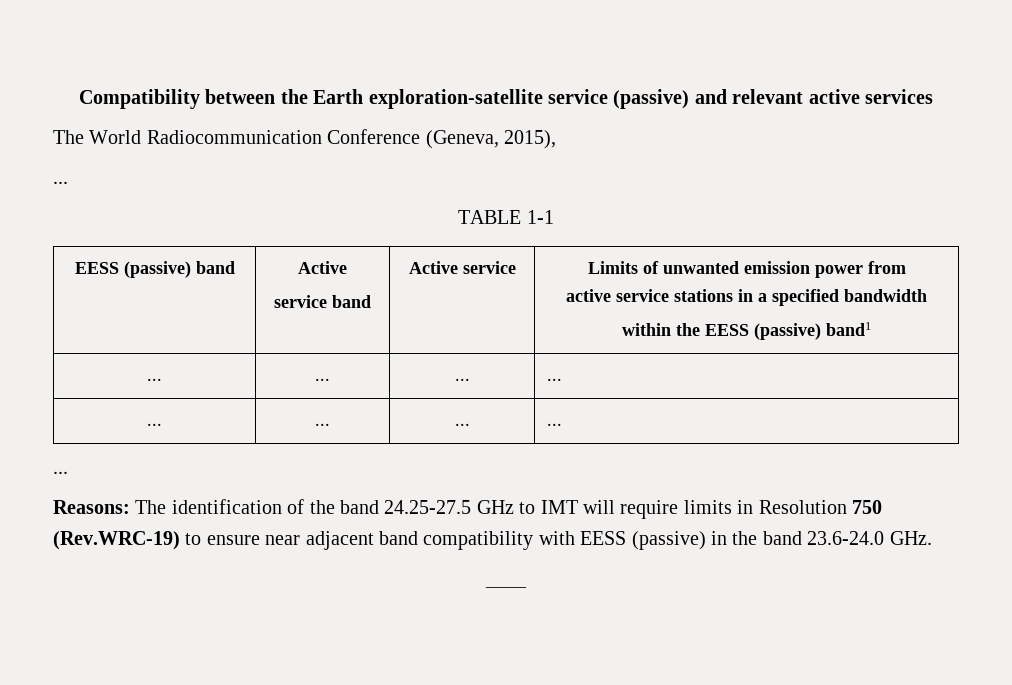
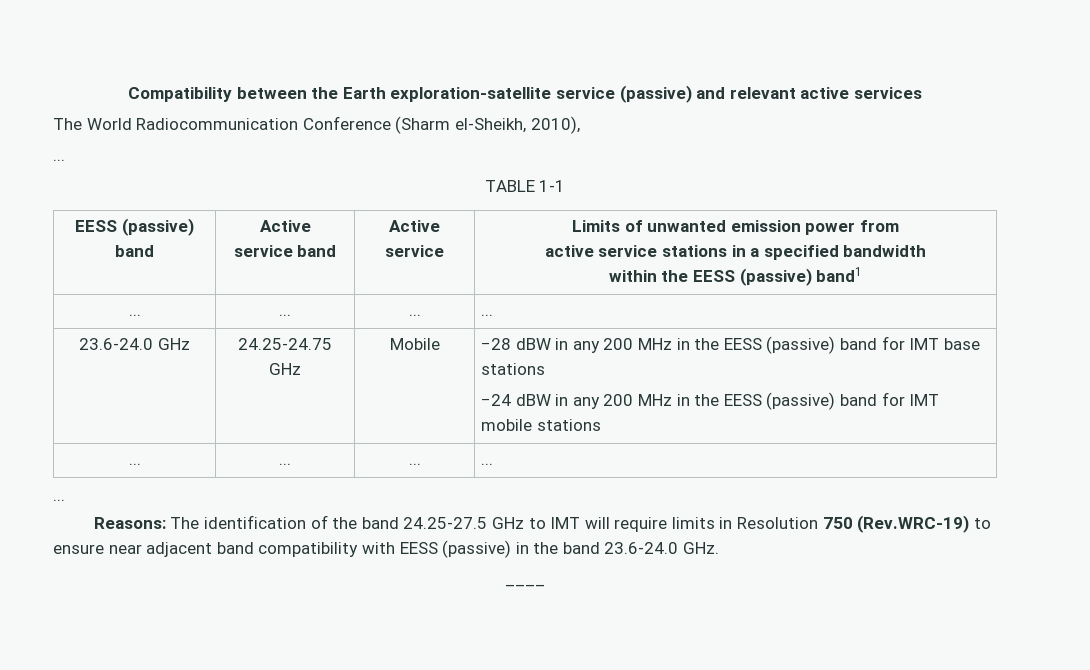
- The World Radiocommunication Conference (Geneva, 2015),
+ The World Radiocommunication Conference (Sharm el-Sheikh, 2010),
+ 23.6-24.0 GHz | 24.25-24.75 GHz | Mobile | −28 dBW in any 200 MHz in the EESS (passive) band for IMT base stations
+ −24 dBW in any 200 MHz in the EESS (passive) band for IMT mobile stations

